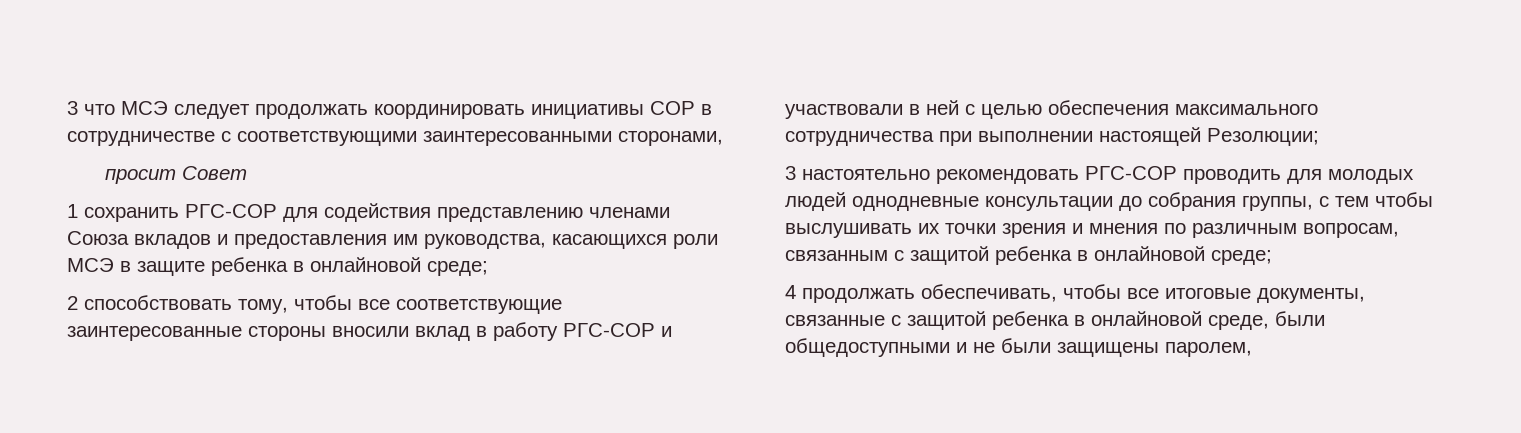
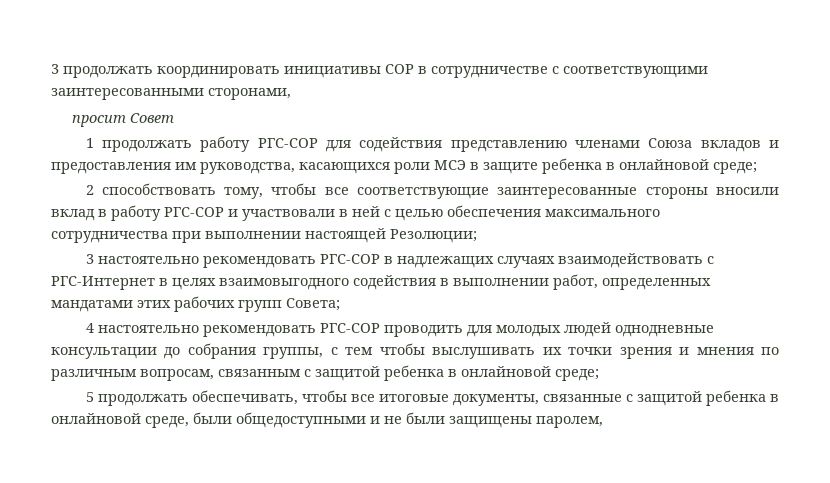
- 3 что МСЭ следует продолжать координировать инициативы СОР в сотрудничестве с соответствующими заинтересованными сторонами,
+ 3 продолжать координировать инициативы СОР в сотрудничестве с соответствующими заинтересованными сторонами,
- 1 сохранить РГС-COP для содействия представлению членами Союза вкладов и предоставления им руководства, касающихся роли МСЭ в защите ребенка в онлайновой среде;
+ 1 продолжать работу РГС-COP для содействия представлению членами Союза вкладов и предоставления им руководства, касающихся роли МСЭ в защите ребенка в онлайновой среде;
- 3 настоятельно рекомендовать РГС-COP проводить для молодых людей однодневные консультации до собрания группы, с тем чтобы выслушивать их точки зрения и мнения по различным вопросам, связанным с защитой ребенка в онлайновой среде;
+ 3 настоятельно рекомендовать РГС-COP в надлежащих случаях взаимодействовать с РГС-Интернет в целях взаимовыгодного содействия в выполнении работ, определенных мандатами этих рабочих групп Совета;
+ 4 настоятельно рекомендовать РГС-COP проводить для молодых людей однодневные консультации до собрания группы, с тем чтобы выслушивать их точки зрения и мнения по различным вопросам, связанным с защитой ребенка в онлайновой среде;
- 4 продолжать обеспечивать, чтобы все итоговые документы, связанные с защитой ребенка в онлайновой среде, были общедоступными и не были защищены паролем,
+ 5 продолжать обеспечивать, чтобы все итоговые документы, связанные с защитой ребенка в онлайновой среде, были общедоступными и не были защищены паролем,

